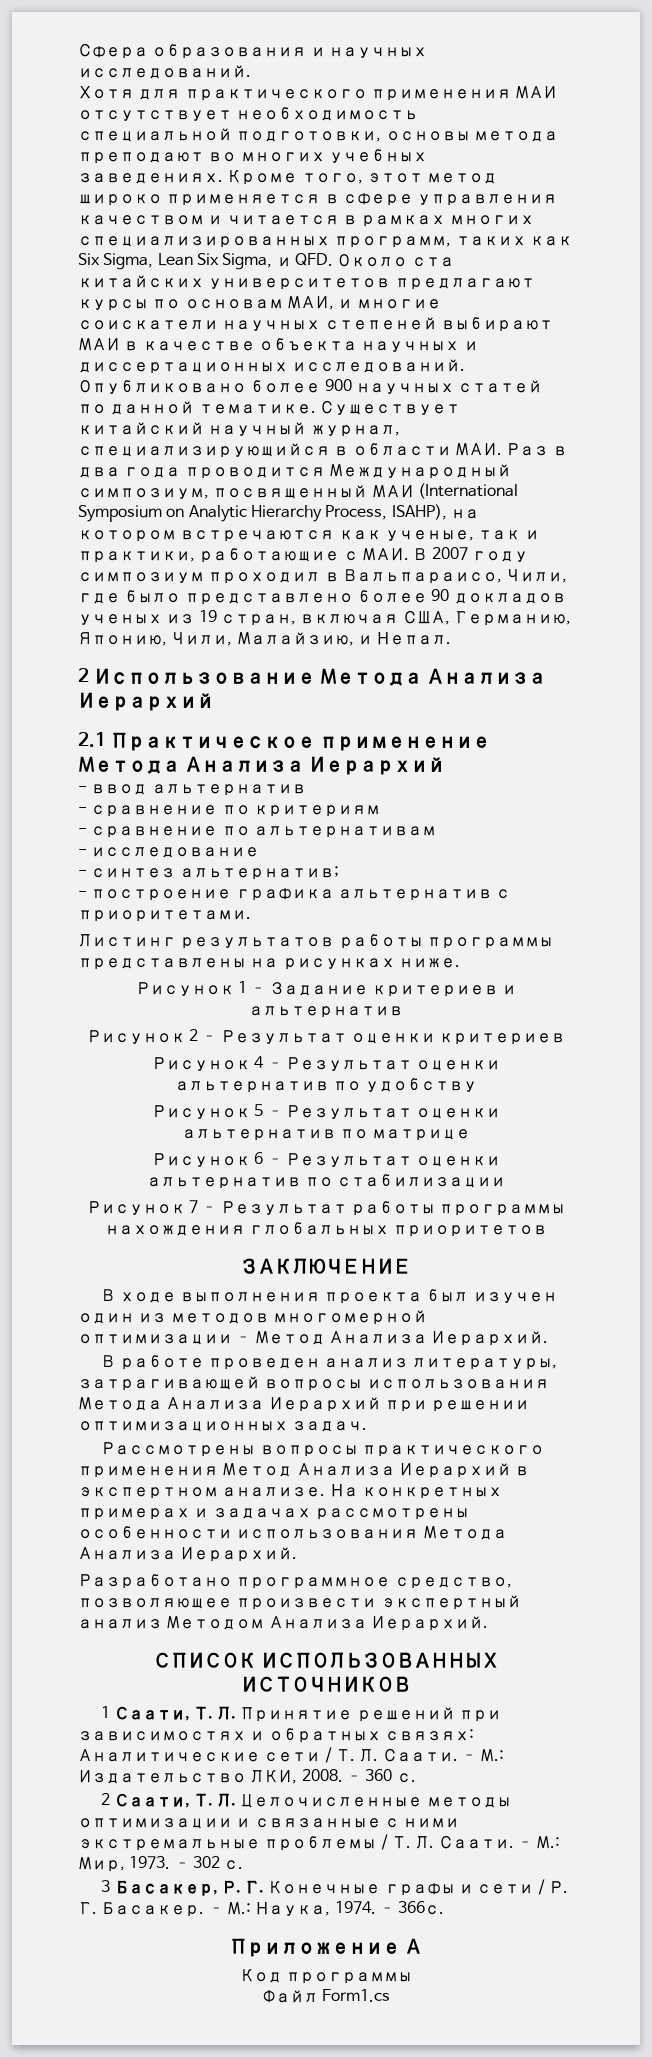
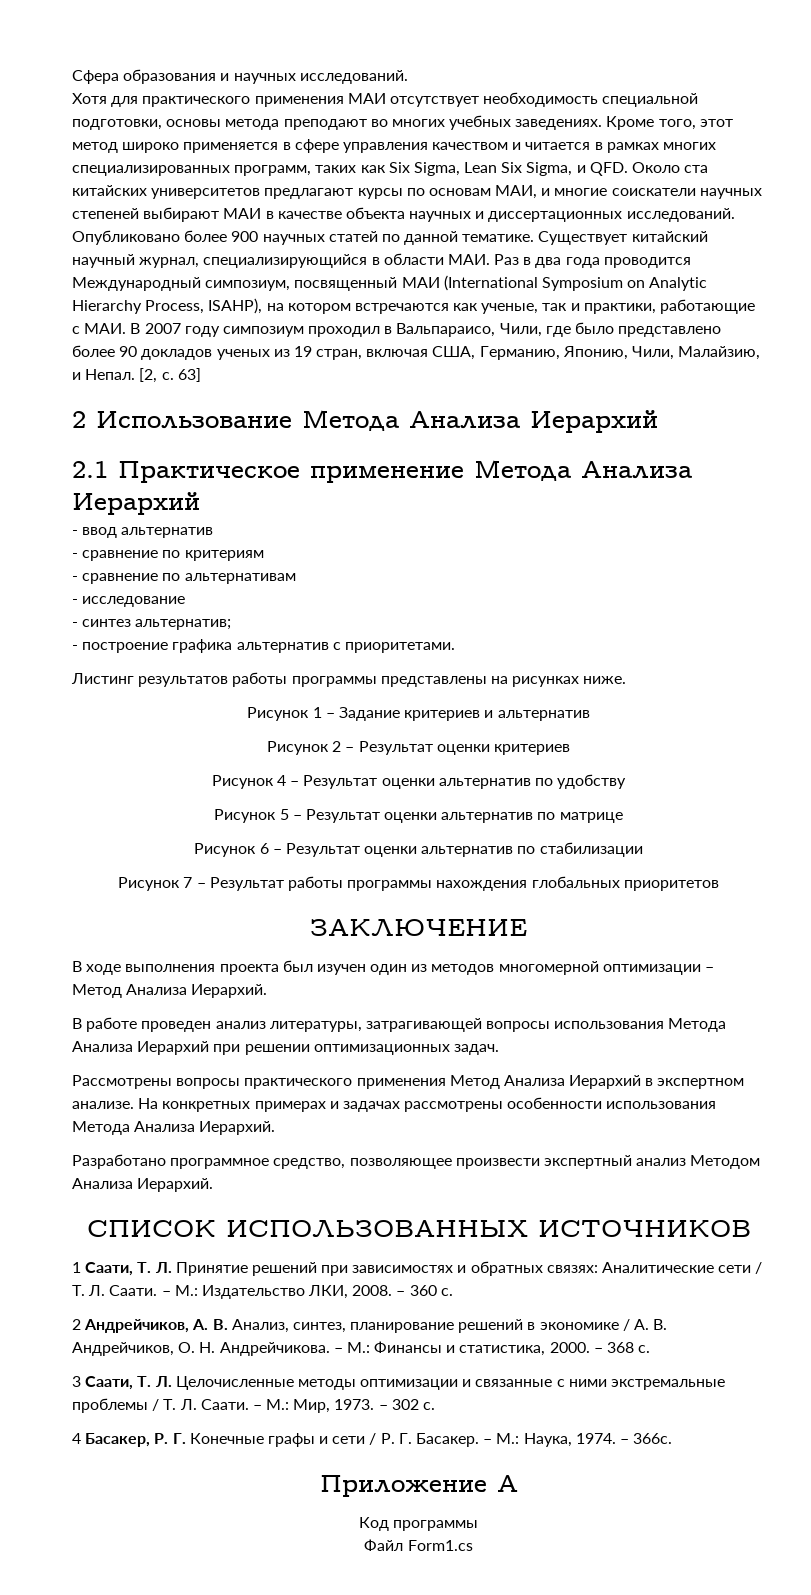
+ [2, с. 63]
- 2 Саати, Т. Л. Целочисленные методы оптимизации и связанные с ними экстремальные проблемы / Т. Л. Саати.
+ 2 Андрейчиков, А. В. Анализ, синтез, планирование решений в экономике / А. В. Андрейчиков, О. Н. Андрейчикова. – М.: Финансы и статистика, 2000. – 368 с.
+ 3 Саати, Т. Л. Целочисленные методы оптимизации и связанные с ними экстремальные проблемы / Т. Л. Саати.
- 3 Басакер, Р. Г. Конечные графы и сети / Р. Г. Басакер.
+ 4 Басакер, Р. Г. Конечные графы и сети / Р. Г. Басакер.

